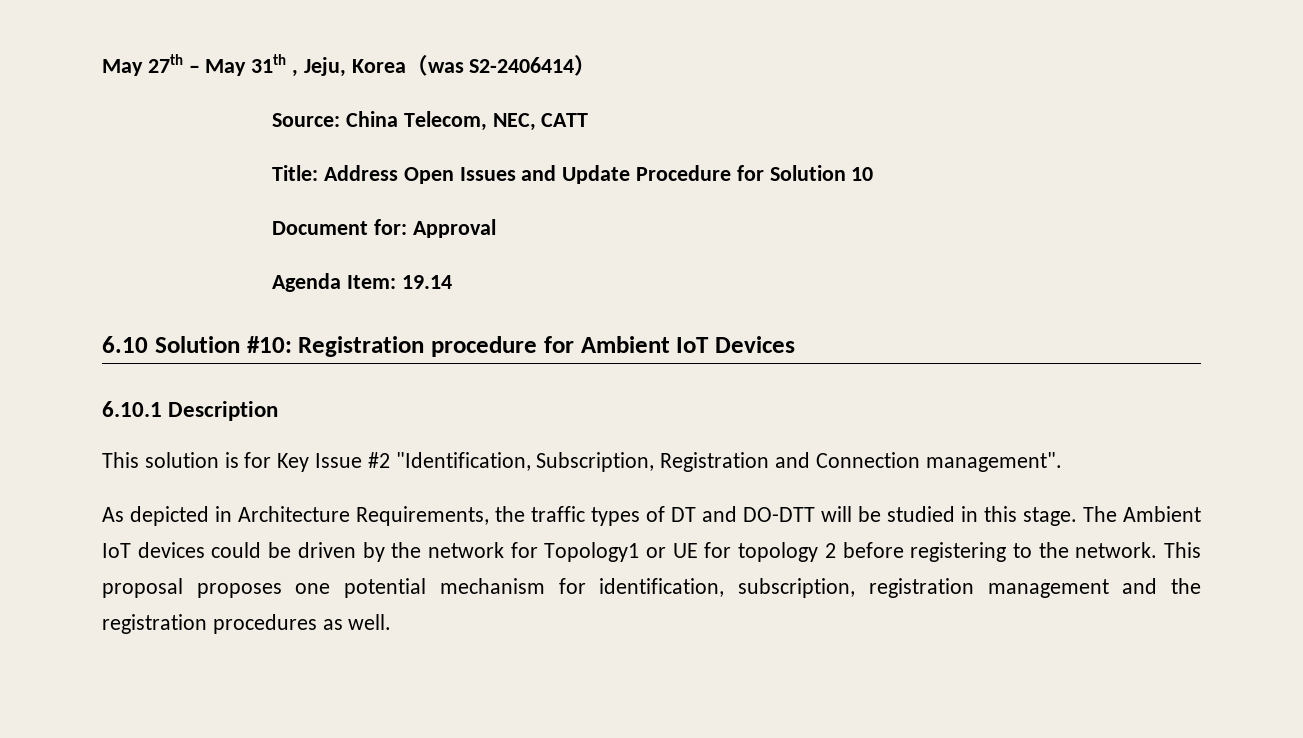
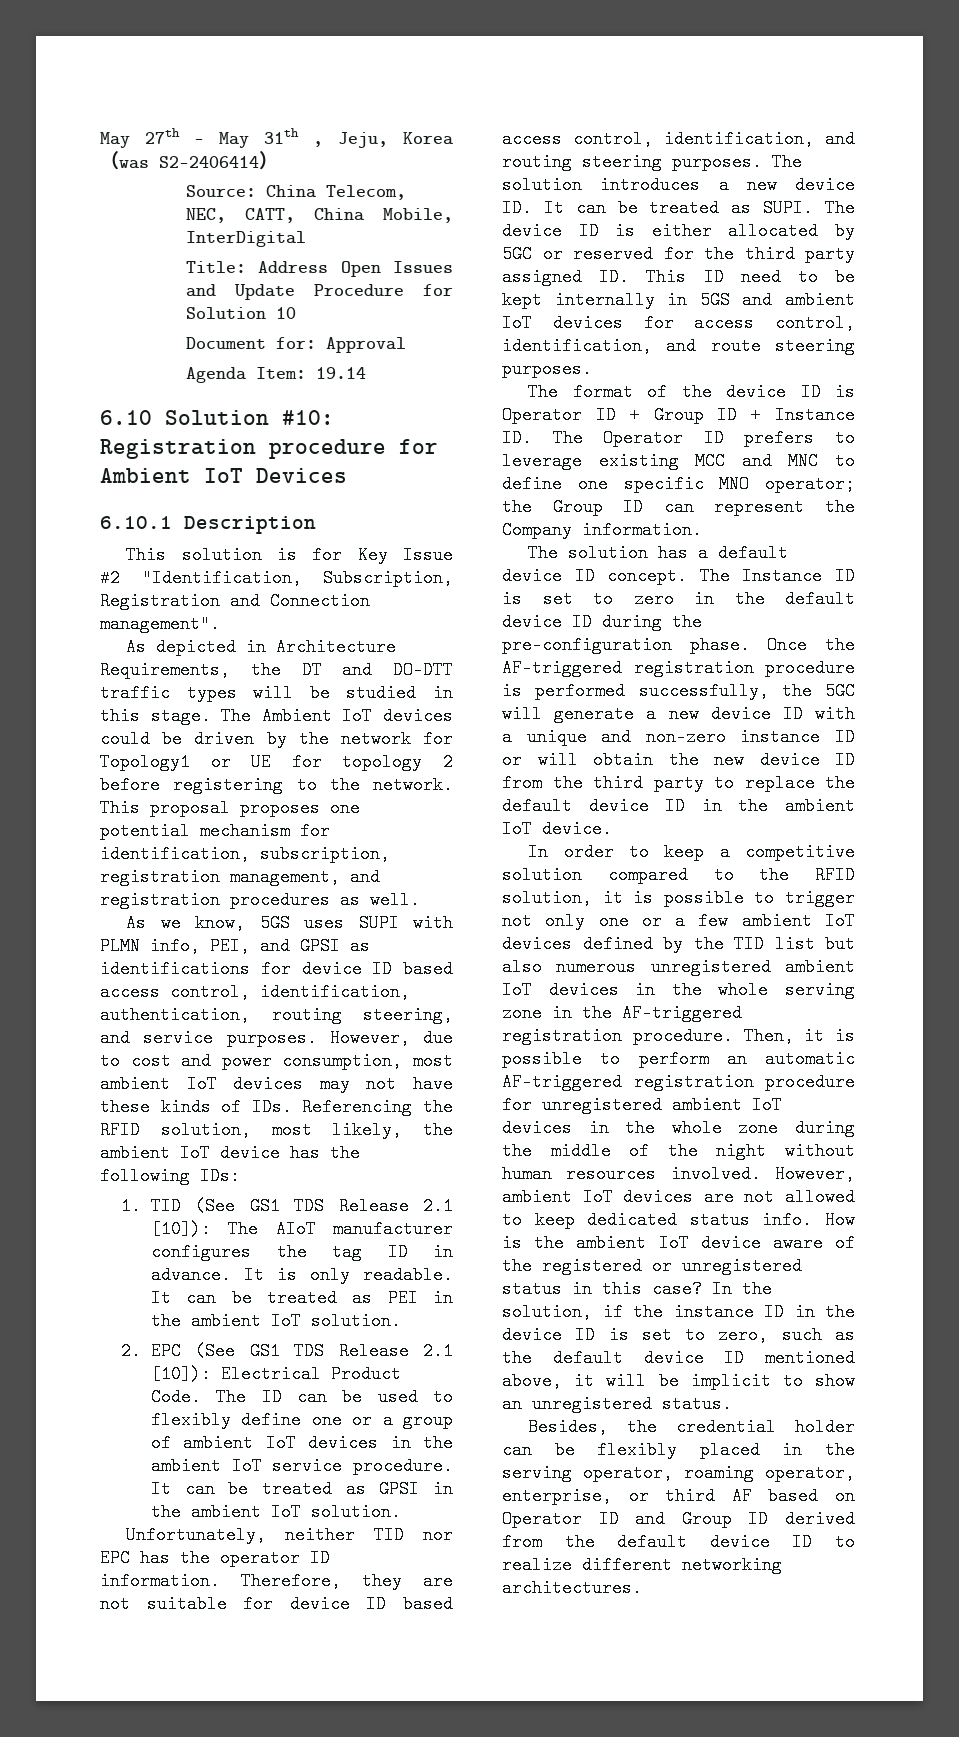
- Source: China Telecom, NEC, CATT
+ Source: China Telecom, NEC, CATT, China Mobile, InterDigital
- As depicted in Architecture Requirements, the traffic types of DT and DO-DTT will be studied in this stage.
+ As depicted in Architecture Requirements, the DT and DO-DTT traffic types will be studied in this stage.
- This proposal proposes one potential mechanism for identification, subscription, registration management and the registration procedures as well.
+ This proposal proposes one potential mechanism for identification, subscription, registration management, and registration procedures as well.
+ As we know, 5GS uses SUPI with PLMN info, PEI, and GPSI as identifications for device ID based access control, identification, authentication, routing steering, and service purposes. However, due to cost and power consumption, most ambient IoT devices may not have these kinds of IDs. Referencing the RFID solution, most likely, the ambient IoT device has the following IDs:
+ 1. TID (See GS1 TDS Release 2.1 [10]): The AIoT manufacturer configures the tag ID in advance. It is only readable. It can be treated as PEI in the ambient IoT solution.
+ 2. EPC (See GS1 TDS Release 2.1 [10]): Electrical Product Code. The ID can be used to flexibly define one or a group of ambient IoT devices in the ambient IoT service procedure. It can be treated as GPSI in the ambient IoT solution.
+ Unfortunately, neither TID nor EPC has the operator ID information. Therefore, they are not suitable for device ID based access control, identification, and routing steering purposes. The solution introduces a new device ID. It can be treated as SUPI. The device ID is either allocated by 5GC or reserved for the third party assigned ID. This ID need to be kept internally in 5GS and ambient IoT devices for access control, identification, and route steering purposes.
+ The format of the device ID is Operator ID + Group ID + Instance ID. The Operator ID prefers to leverage existing MCC and MNC to define one specific MNO operator; the Group ID can represent the Company information.
+ The solution has a default device ID concept. The Instance ID is set to zero in the default device ID during the pre-configuration phase. Once the AF-triggered registration procedure is performed successfully, the 5GC will generate a new device ID with a unique and non-zero instance ID or will obtain the new device ID from the third party to replace the default device ID in the ambient IoT device.
+ In order to keep a competitive solution compared to the RFID solution, it is possible to trigger not only one or a few ambient IoT devices defined by the TID list but also numerous unregistered ambient IoT devices in the whole serving zone in the AF-triggered registration procedure. Then, it is possible to perform an automatic AF-triggered registration procedure for unregistered ambient IoT devices in the whole zone during the middle of the night without human resources involved. However, ambient IoT devices are not allowed to keep dedicated status info. How is the ambient IoT device aware of the registered or unregistered status in this case? In the solution, if the instance ID in the device ID is set to zero, such as the default device ID mentioned above, it will be implicit to show an unregistered status.
+ Besides, the credential holder can be flexibly placed in the serving operator, roaming operator, enterprise, or third AF based on Operator ID and Group ID derived from the default device ID to realize different networking architectures.

